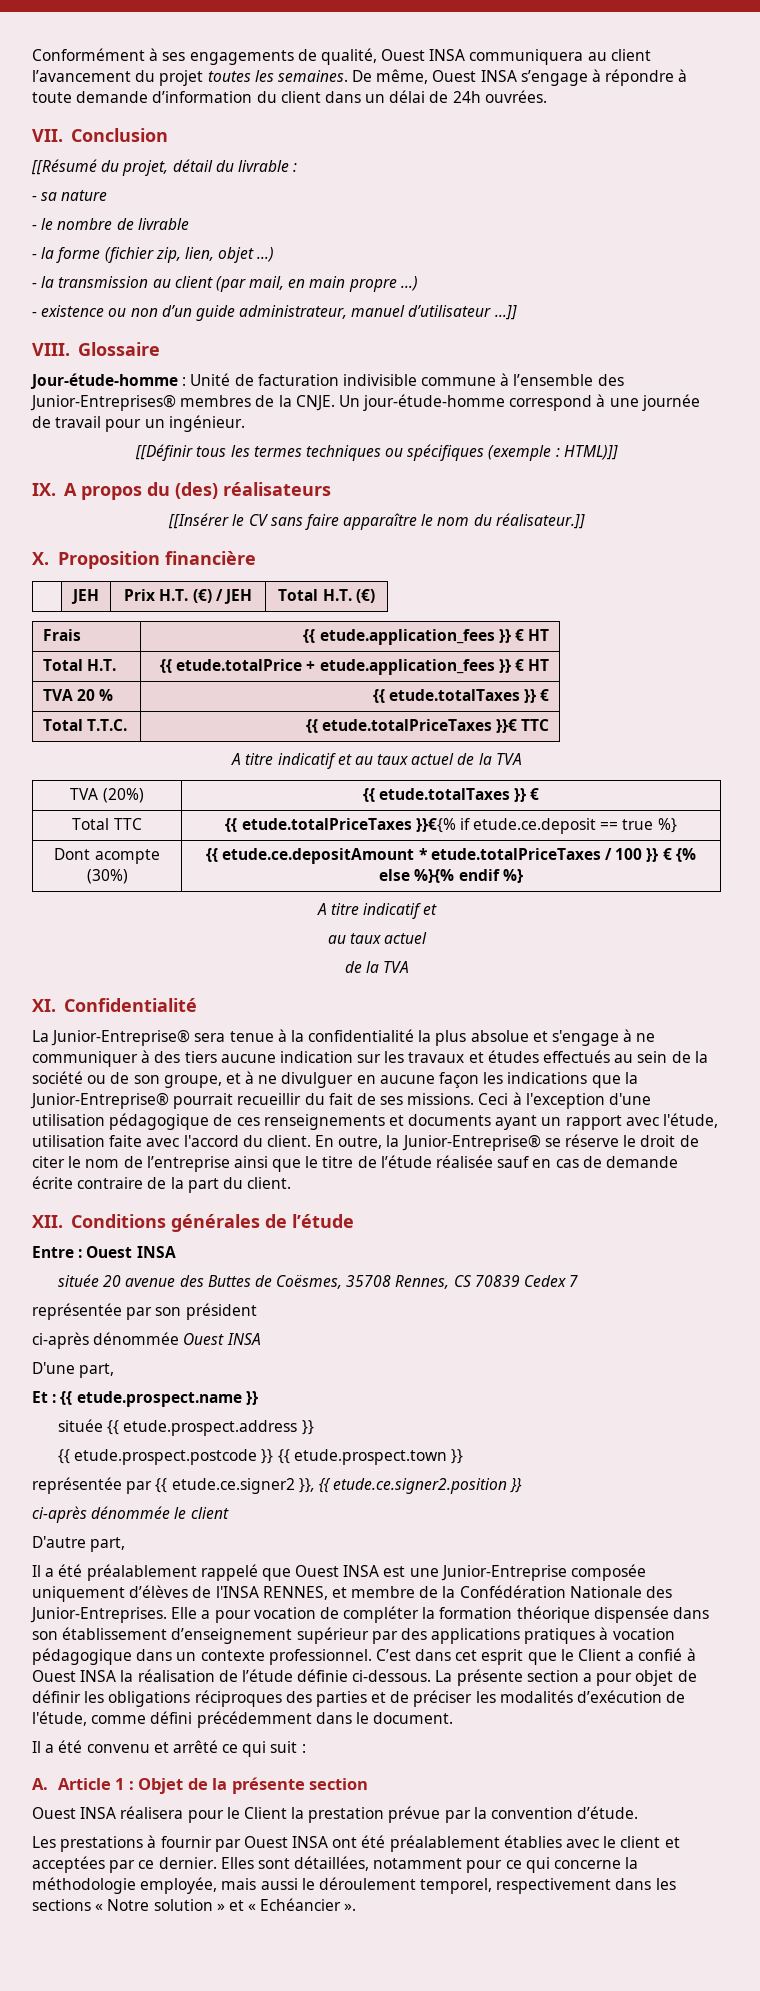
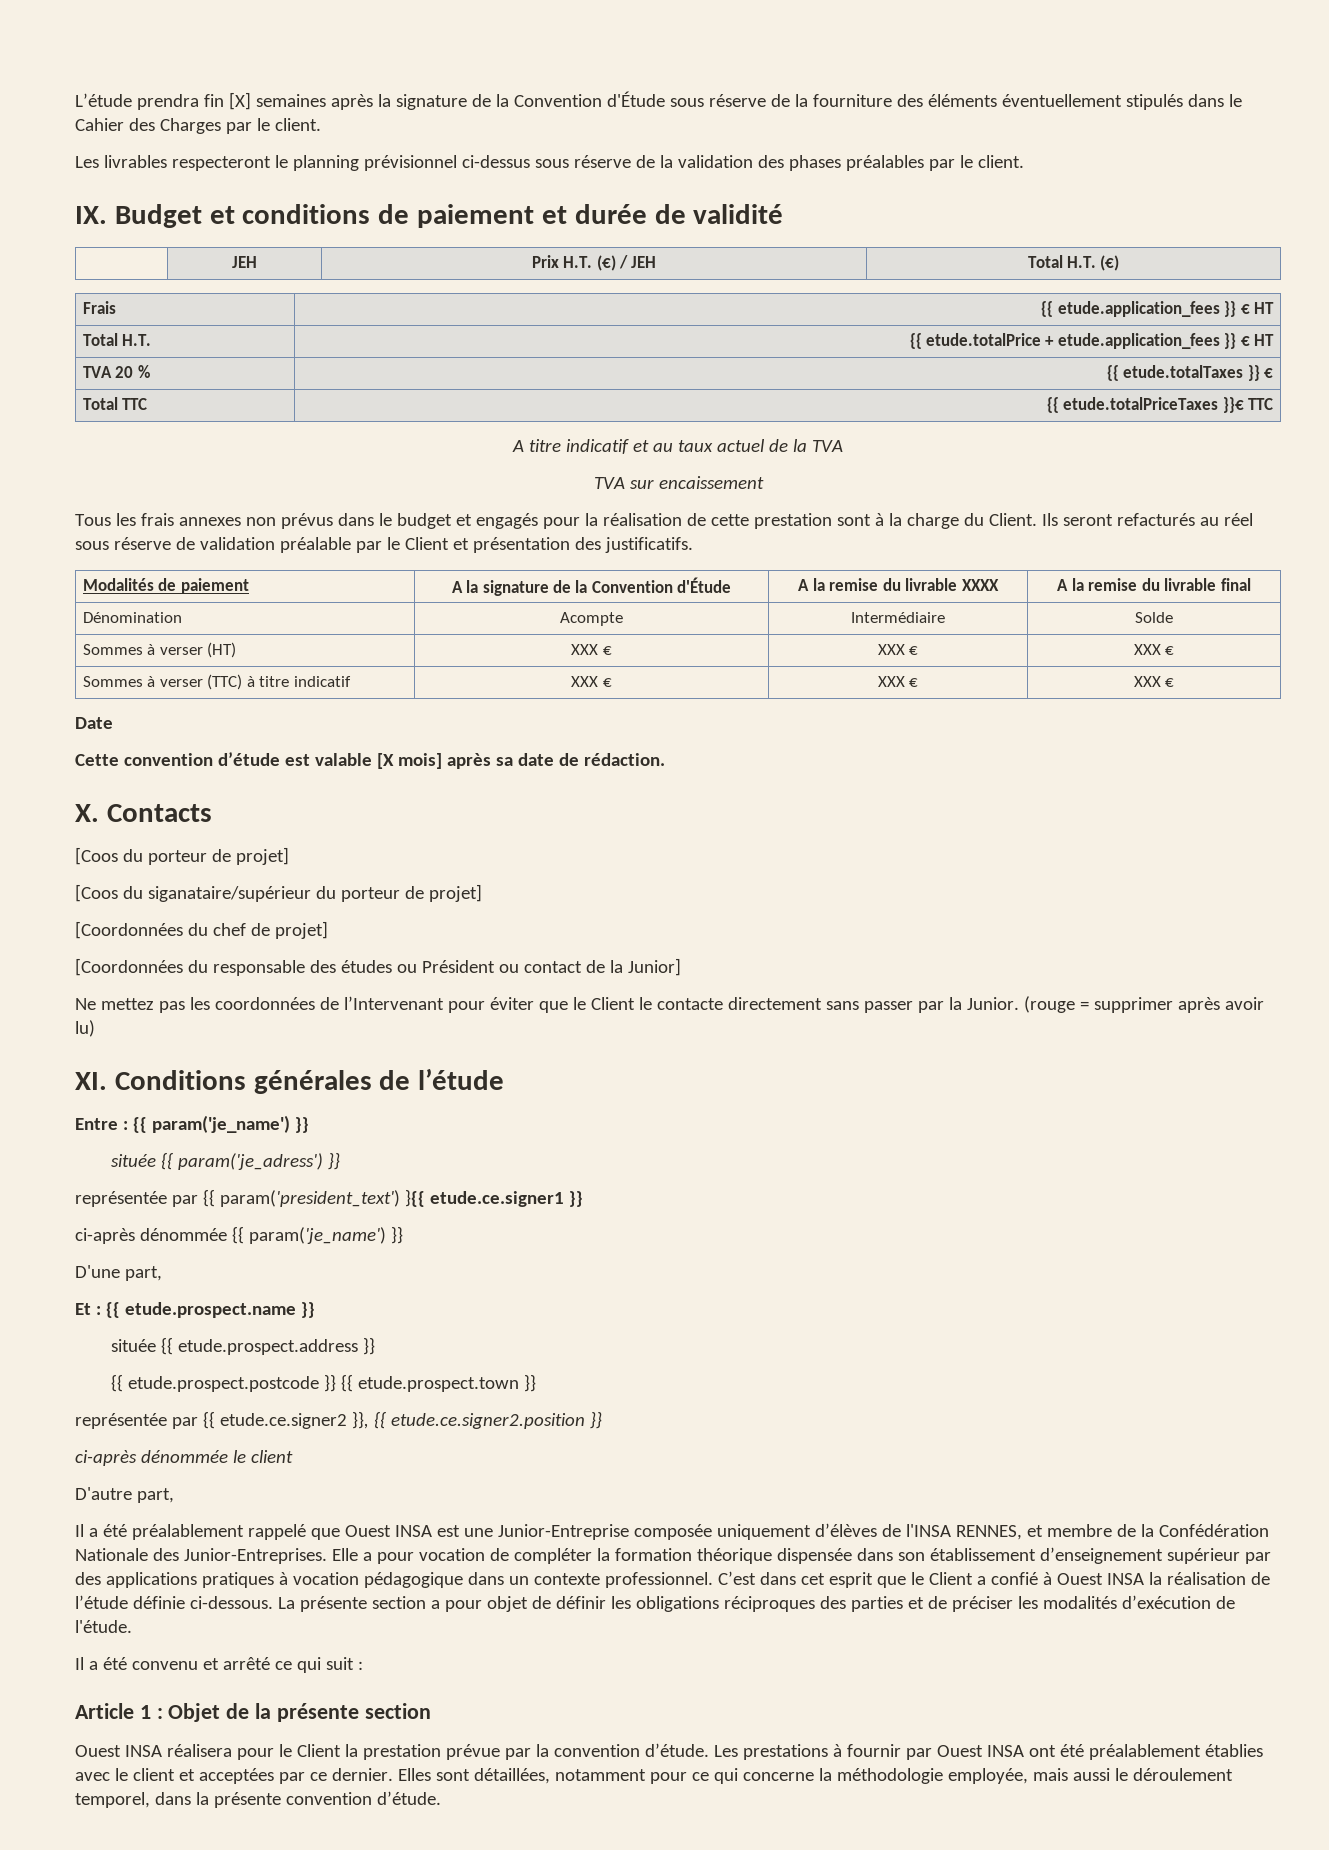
- Conformément à ses engagements de qualité, Ouest INSA communiquera au client l’avancement du projet toutes les semaines. De même, Ouest INSA s’engage à répondre à toute demande d’information du client dans un délai de 24h ouvrées.
- VII. Conclusion
- [[Résumé du projet, détail du livrable :
- - sa nature
- - le nombre de livrable
- - la forme (fichier zip, lien, objet …)
- - la transmission au client (par mail, en main propre …)
- - existence ou non d’un guide administrateur, manuel d’utilisateur …]]
- VIII. Glossaire
- Jour-étude-homme : Unité de facturation indivisible commune à l’ensemble des Junior-Entreprises® membres de la CNJE. Un jour-étude-homme correspond à une journée de travail pour un ingénieur.
- [[Définir tous les termes techniques ou spécifiques (exemple : HTML)]]
- IX. A propos du (des) réalisateurs
- [[Insérer le CV sans faire apparaître le nom du réalisateur.]]
- X. Proposition financière
+ L’étude prendra fin [X] semaines après la signature de la Convention d'Étude sous réserve de la fourniture des éléments éventuellement stipulés dans le Cahier des Charges par le client.
+ Les livrables respecteront le planning prévisionnel ci-dessus sous réserve de la validation des phases préalables par le client.
+ IX. Budget et conditions de paiement et durée de validité
- Total T.T.C. | {{ etude.totalPriceTaxes }}€ TTC
+ Total TTC | {{ etude.totalPriceTaxes }}€ TTC
- TVA (20%) | {{ etude.totalTaxes }} €
- Total TTC | {{ etude.totalPriceTaxes }}€{% if etude.ce.deposit == true %}
- Dont acompte (30%) | {{ etude.ce.depositAmount * etude.totalPriceTaxes / 100 }} € {% else %}{% endif %}
- A titre indicatif et
- au taux actuel
- de la TVA
- XI. Confidentialité
- La Junior-Entreprise® sera tenue à la confidentialité la plus absolue et s'engage à ne communiquer à des tiers aucune indication sur les travaux et études effectués au sein de la société ou de son groupe, et à ne divulguer en aucune façon les indications que la Junior-Entreprise® pourrait recueillir du fait de ses missions. Ceci à l'exception d'une utilisation pédagogique de ces renseignements et documents ayant un rapport avec l'étude, utilisation faite avec l'accord du client. En outre, la Junior-Entreprise® se réserve le droit de citer le nom de l’entreprise ainsi que le titre de l’étude réalisée sauf en cas de demande écrite contraire de la part du client.
- XII. Conditions générales de l’étude
+ TVA sur encaissement
+ Tous les frais annexes non prévus dans le budget et engagés pour la réalisation de cette prestation sont à la charge du Client. Ils seront refacturés au réel sous réserve de validation préalable par le Client et présentation des justificatifs.
+ Modalités de paiement | A la signature de la Convention d'Étude | A la remise du livrable XXXX | A la remise du livrable final
+ Dénomination | Acompte | Intermédiaire | Solde
+ Sommes à verser (HT) | XXX € | XXX € | XXX €
+ Sommes à verser (TTC) à titre indicatif | XXX € | XXX € | XXX €
+ Date
+ Cette convention d’étude est valable [X mois] après sa date de rédaction.
+ X. Contacts
+ [Coos du porteur de projet]
+ [Coos du siganataire/supérieur du porteur de projet]
+ [Coordonnées du chef de projet]
+ [Coordonnées du responsable des études ou Président ou contact de la Junior]
+ Ne mettez pas les coordonnées de l’Intervenant pour éviter que le Client le contacte directement sans passer par la Junior. (rouge = supprimer après avoir lu)
+ XI. Conditions générales de l’étude
- Entre : Ouest INSA
- située 20 avenue des Buttes de Coësmes, 35708 Rennes, CS 70839 Cedex 7
- représentée par son président
- ci-après dénommée Ouest INSA
+ Entre : {{ param('je_name') }}
+ située {{ param('je_adress') }}
+ représentée par {{ param('president_text') }{{ etude.ce.signer1 }}
+ ci-après dénommée {{ param('je_name') }}
- La présente section a pour objet de définir les obligations réciproques des parties et de préciser les modalités d’exécution de l'étude, comme défini précédemment dans le document.
+ La présente section a pour objet de définir les obligations réciproques des parties et de préciser les modalités d’exécution de l'étude.
- A. Article 1 : Objet de la présente section
+ Article 1 : Objet de la présente section
- Ouest INSA réalisera pour le Client la prestation prévue par la convention d’étude.
- Les prestations à fournir par Ouest INSA ont été préalablement établies avec le client et acceptées par ce dernier.
+ Ouest INSA réalisera pour le Client la prestation prévue par la convention d’étude. Les prestations à fournir par Ouest INSA ont été préalablement établies avec le client et acceptées par ce dernier.
- Elles sont détaillées, notamment pour ce qui concerne la méthodologie employée, mais aussi le déroulement temporel, respectivement dans les sections « Notre solution » et « Echéancier ».
+ Elles sont détaillées, notamment pour ce qui concerne la méthodologie employée, mais aussi le déroulement temporel, dans la présente convention d’étude.

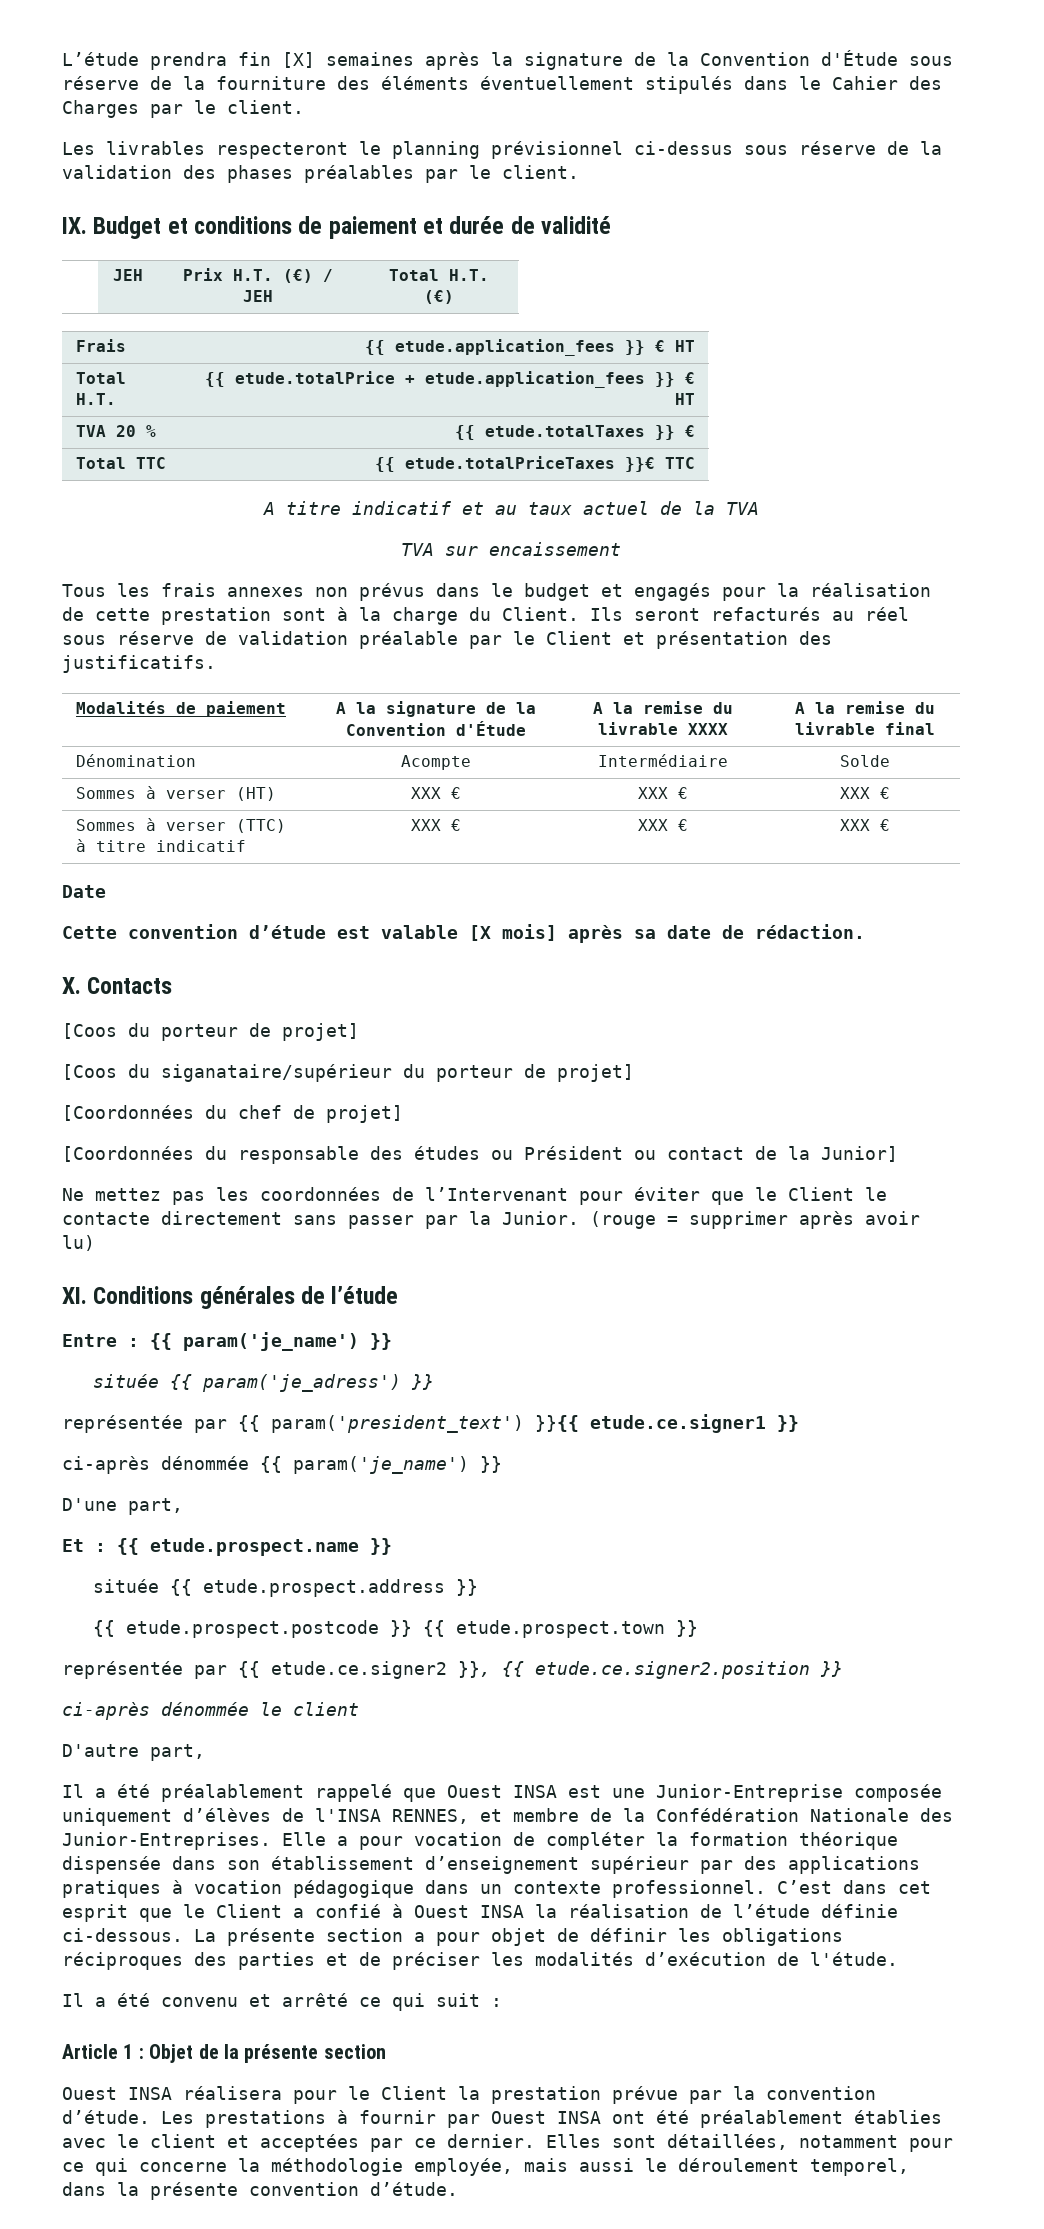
- représentée par {{ param('president_text') }{{ etude.ce.signer1 }}
+ représentée par {{ param('president_text') }}{{ etude.ce.signer1 }}

